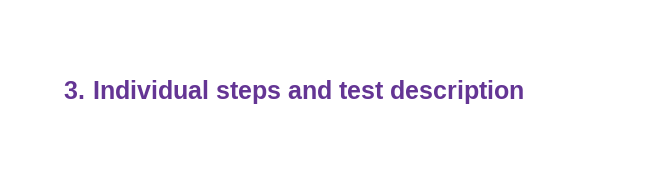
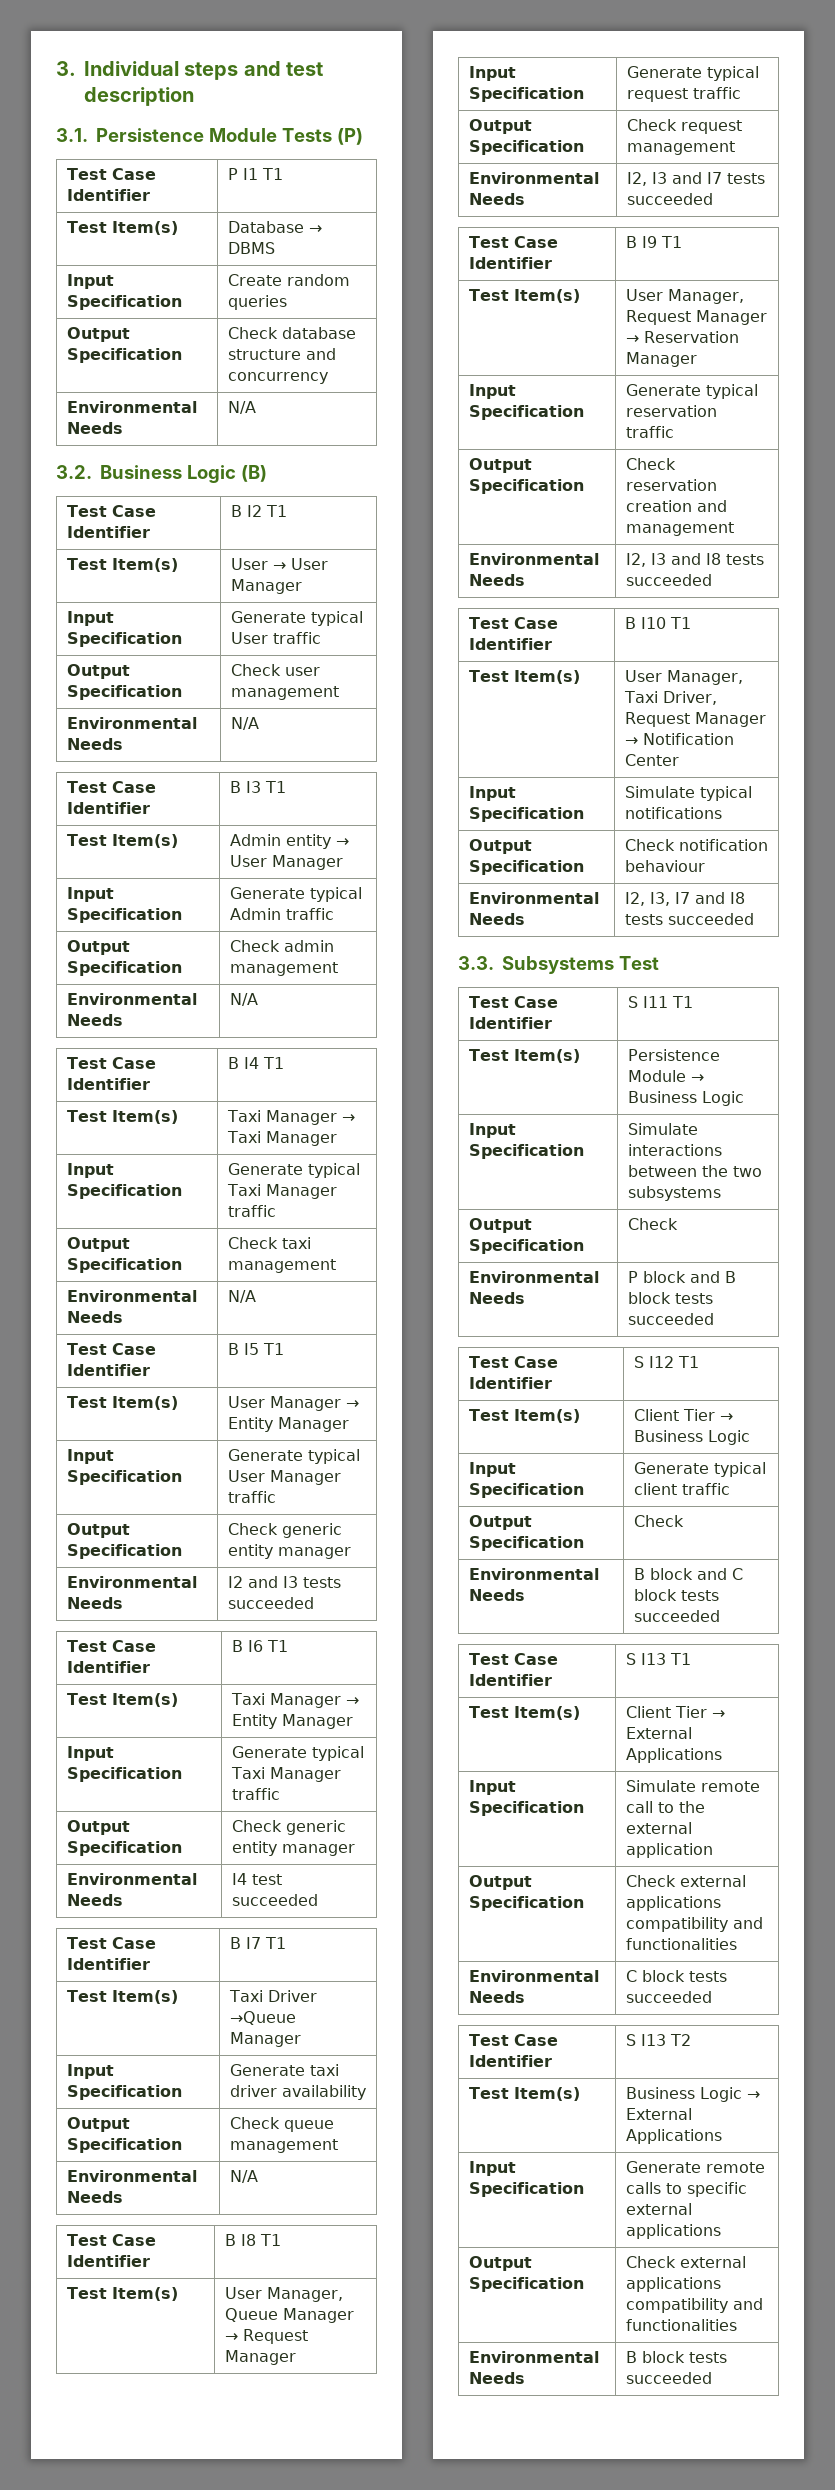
+ 3.1. Persistence Module Tests (P)
+ Test Case Identifier | P I1 T1
+ Test Item(s) | Database → DBMS
+ Input Specification | Create random queries
+ Output Specification | Check database structure and concurrency
+ Environmental Needs | N/A
+ 3.2. Business Logic (B)
+ Test Case Identifier | B I2 T1
+ Test Item(s) | User → User Manager
+ Input Specification | Generate typical User traffic
+ Output Specification | Check user management
+ Environmental Needs | N/A
+ Test Case Identifier | B I3 T1
+ Test Item(s) | Admin entity → User Manager
+ Input Specification | Generate typical Admin traffic
+ Output Specification | Check admin management
+ Environmental Needs | N/A
+ Test Case Identifier | B I4 T1
+ Test Item(s) | Taxi Manager → Taxi Manager
+ Input Specification | Generate typical Taxi Manager traffic
+ Output Specification | Check taxi management
+ Environmental Needs | N/A
+ Test Case Identifier | B I5 T1
+ Test Item(s) | User Manager → Entity Manager
+ Input Specification | Generate typical User Manager traffic
+ Output Specification | Check generic entity manager
+ Environmental Needs | I2 and I3 tests succeeded
+ Test Case Identifier | B I6 T1
+ Test Item(s) | Taxi Manager → Entity Manager
+ Input Specification | Generate typical Taxi Manager traffic
+ Output Specification | Check generic entity manager
+ Environmental Needs | I4 test succeeded
+ Test Case Identifier | B I7 T1
+ Test Item(s) | Taxi Driver →Queue Manager
+ Input Specification | Generate taxi driver availability
+ Output Specification | Check queue management
+ Environmental Needs | N/A
+ Test Case Identifier | B I8 T1
+ Test Item(s) | User Manager, Queue Manager → Request Manager
+ Input Specification | Generate typical request traffic
+ Output Specification | Check request management
+ Environmental Needs | I2, I3 and I7 tests succeeded
+ Test Case Identifier | B I9 T1
+ Test Item(s) | User Manager, Request Manager → Reservation Manager
+ Input Specification | Generate typical reservation traffic
+ Output Specification | Check reservation creation and management
+ Environmental Needs | I2, I3 and I8 tests succeeded
+ Test Case Identifier | B I10 T1
+ Test Item(s) | User Manager, Taxi Driver, Request Manager → Notification Center
+ Input Specification | Simulate typical notifications
+ Output Specification | Check notification behaviour
+ Environmental Needs | I2, I3, I7 and I8 tests succeeded
+ 3.3. Subsystems Test
+ Test Case Identifier | S I11 T1
+ Test Item(s) | Persistence Module → Business Logic
+ Input Specification | Simulate interactions between the two subsystems
+ Output Specification | Check
+ Environmental Needs | P block and B block tests succeeded
+ Test Case Identifier | S I12 T1
+ Test Item(s) | Client Tier → Business Logic
+ Input Specification | Generate typical client traffic
+ Output Specification | Check
+ Environmental Needs | B block and C block tests succeeded
+ Test Case Identifier | S I13 T1
+ Test Item(s) | Client Tier → External Applications
+ Input Specification | Simulate remote call to the external application
+ Output Specification | Check external applications compatibility and functionalities
+ Environmental Needs | C block tests succeeded
+ Test Case Identifier | S I13 T2
+ Test Item(s) | Business Logic → External Applications
+ Input Specification | Generate remote calls to specific external applications
+ Output Specification | Check external applications compatibility and functionalities
+ Environmental Needs | B block tests succeeded

